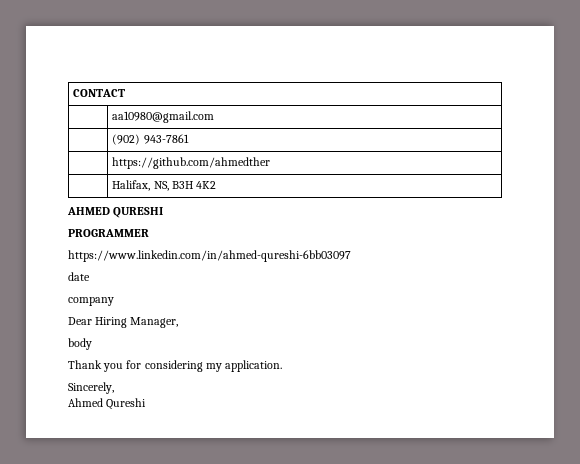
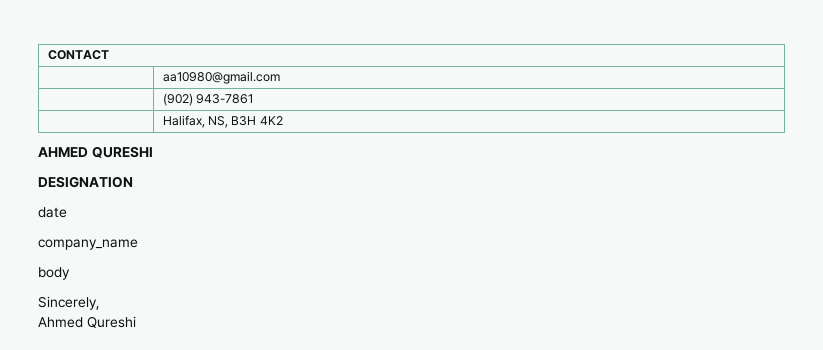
- | https://github.com/ahmedther
- PROGRAMMER
- https://www.linkedin.com/in/ahmed-qureshi-6bb03097
+ DESIGNATION
- company
- Dear Hiring Manager,
+ company_name
  body
- Thank you for considering my application.

